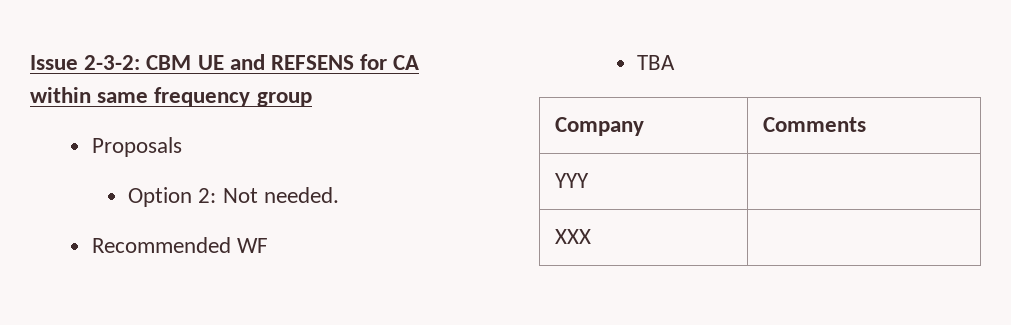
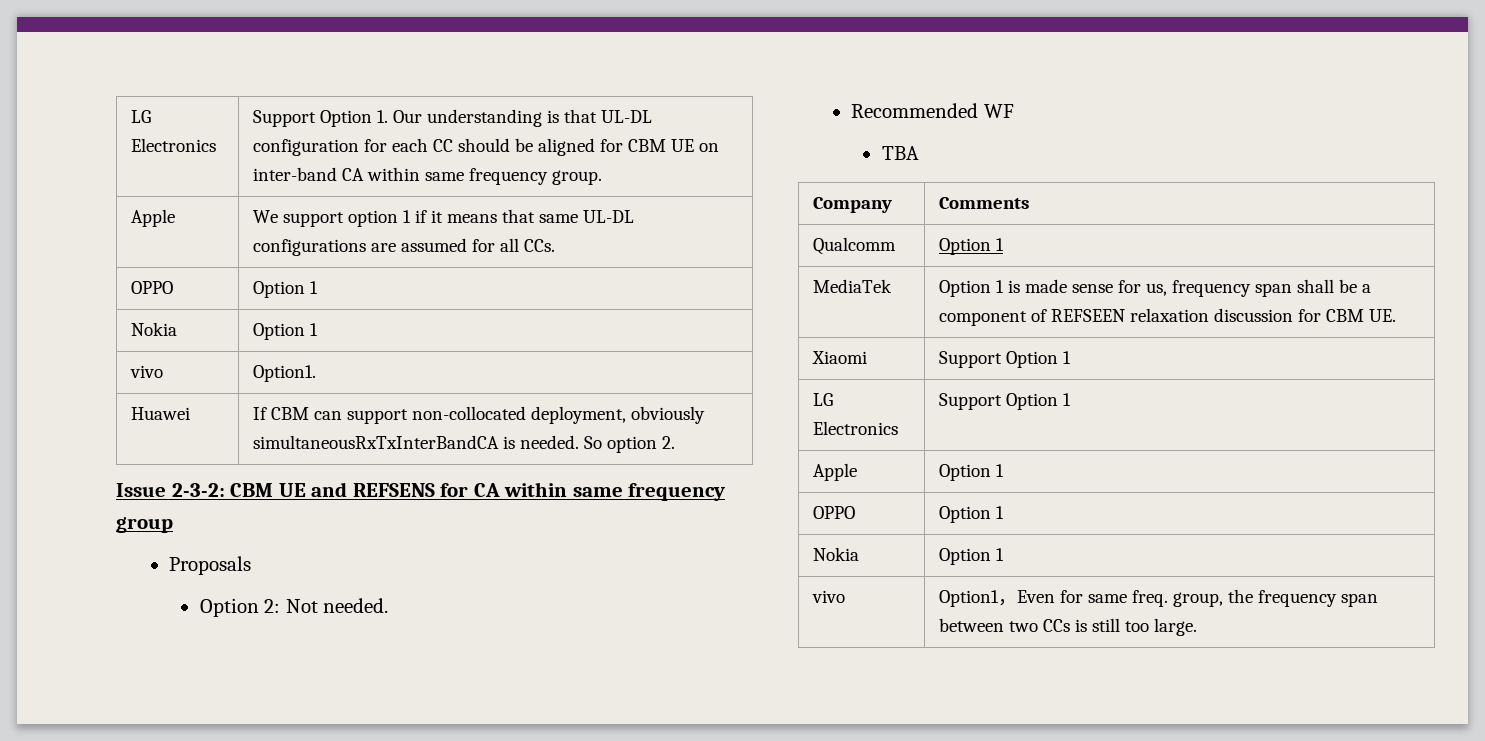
+ LG Electronics | Support Option 1. Our understanding is that UL-DL configuration for each CC should be aligned for CBM UE on inter-band CA within same frequency group.
+ Apple | We support option 1 if it means that same UL-DL configurations are assumed for all CCs.
+ OPPO | Option 1
+ Nokia | Option 1
+ vivo | Option1.
+ Huawei | If CBM can support non-collocated deployment, obviously simultaneousRxTxInterBandCA is needed. So option 2.
- YYY |
- XXX |
+ Qualcomm | Option 1
+ MediaTek | Option 1 is made sense for us, frequency span shall be a component of REFSEEN relaxation discussion for CBM UE.
+ Xiaomi | Support Option 1
+ LG Electronics | Support Option 1
+ Apple | Option 1
+ OPPO | Option 1
+ Nokia | Option 1
+ vivo | Option1，Even for same freq. group, the frequency span between two CCs is still too large.

